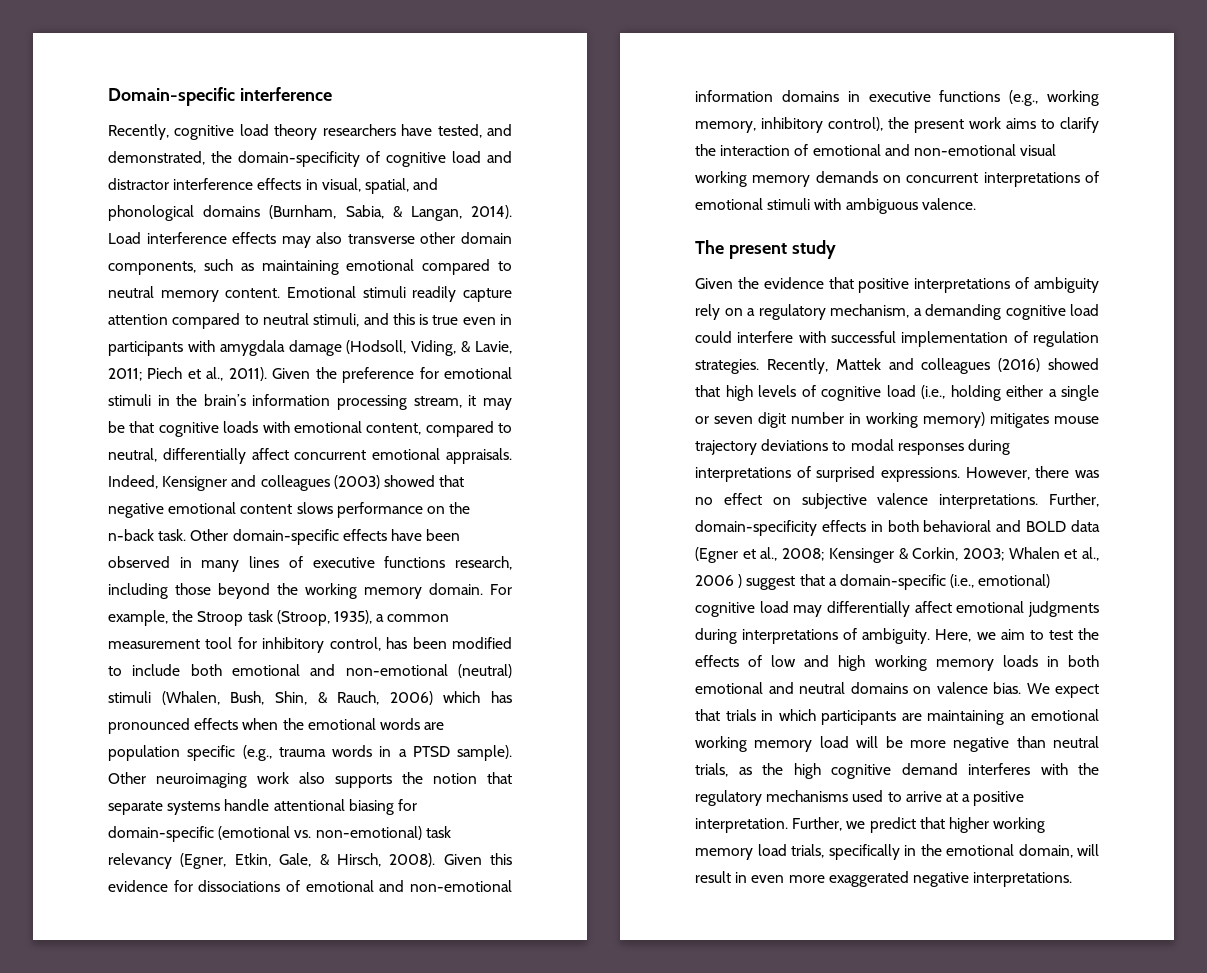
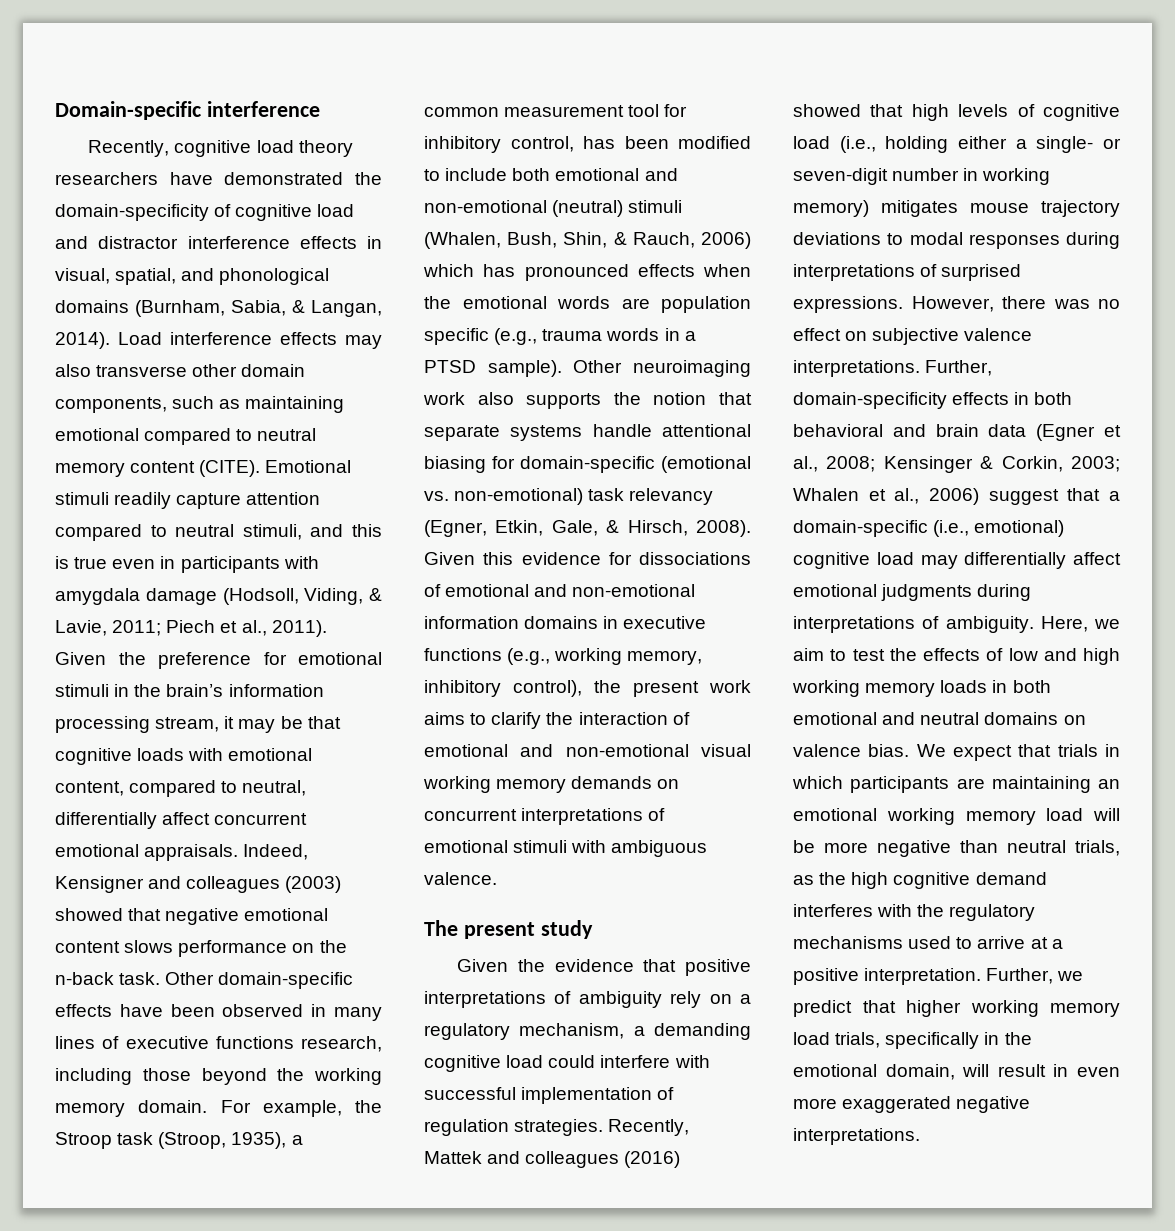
- Recently, cognitive load theory researchers have tested, and demonstrated, the domain-specificity of cognitive load and distractor interference effects in visual, spatial, and phonological domains (Burnham, Sabia, & Langan, 2014).
+ Recently, cognitive load theory researchers have demonstrated the domain-specificity of cognitive load and distractor interference effects in visual, spatial, and phonological domains (Burnham, Sabia, & Langan, 2014).
- Load interference effects may also transverse other domain components, such as maintaining emotional compared to neutral memory content.
+ Load interference effects may also transverse other domain components, such as maintaining emotional compared to neutral memory content (CITE).
- Recently, Mattek and colleagues (2016) showed that high levels of cognitive load (i.e., holding either a single or seven digit number in working memory) mitigates mouse trajectory deviations to modal responses during interpretations of surprised expressions.
+ Recently, Mattek and colleagues (2016) showed that high levels of cognitive load (i.e., holding either a single- or seven-digit number in working memory) mitigates mouse trajectory deviations to modal responses during interpretations of surprised expressions.
- Further, domain-specificity effects in both behavioral and BOLD data (Egner et al., 2008; Kensinger & Corkin, 2003; Whalen et al., 2006 ) suggest that a domain-specific (i.e., emotional) cognitive load may differentially affect emotional judgments during interpretations of ambiguity.
+ Further, domain-specificity effects in both behavioral and brain data (Egner et al., 2008; Kensinger & Corkin, 2003; Whalen et al., 2006) suggest that a domain-specific (i.e., emotional) cognitive load may differentially affect emotional judgments during interpretations of ambiguity.

